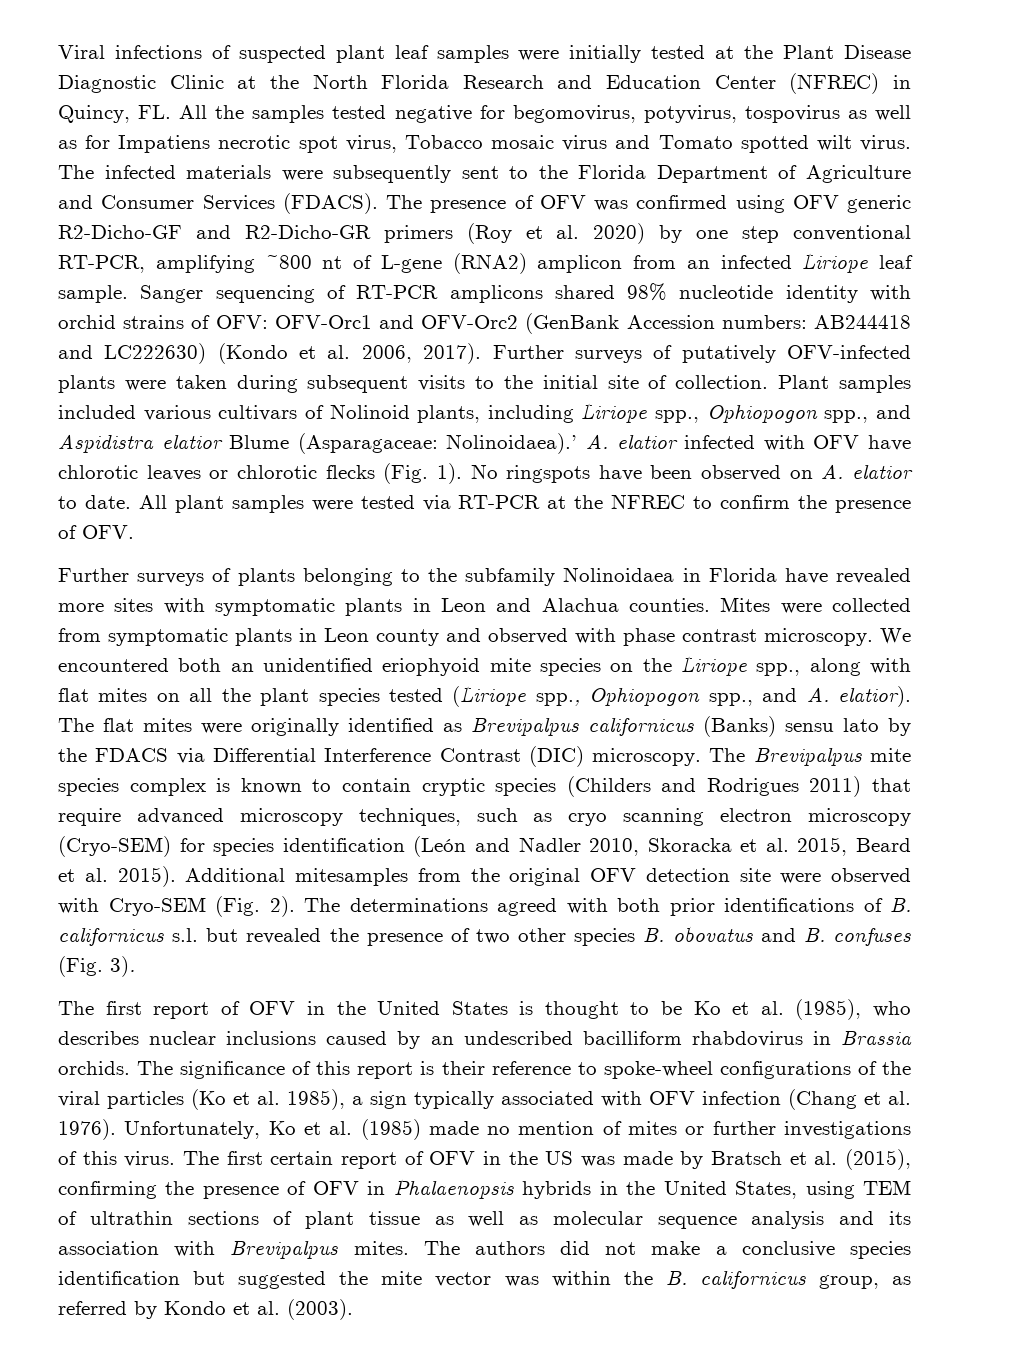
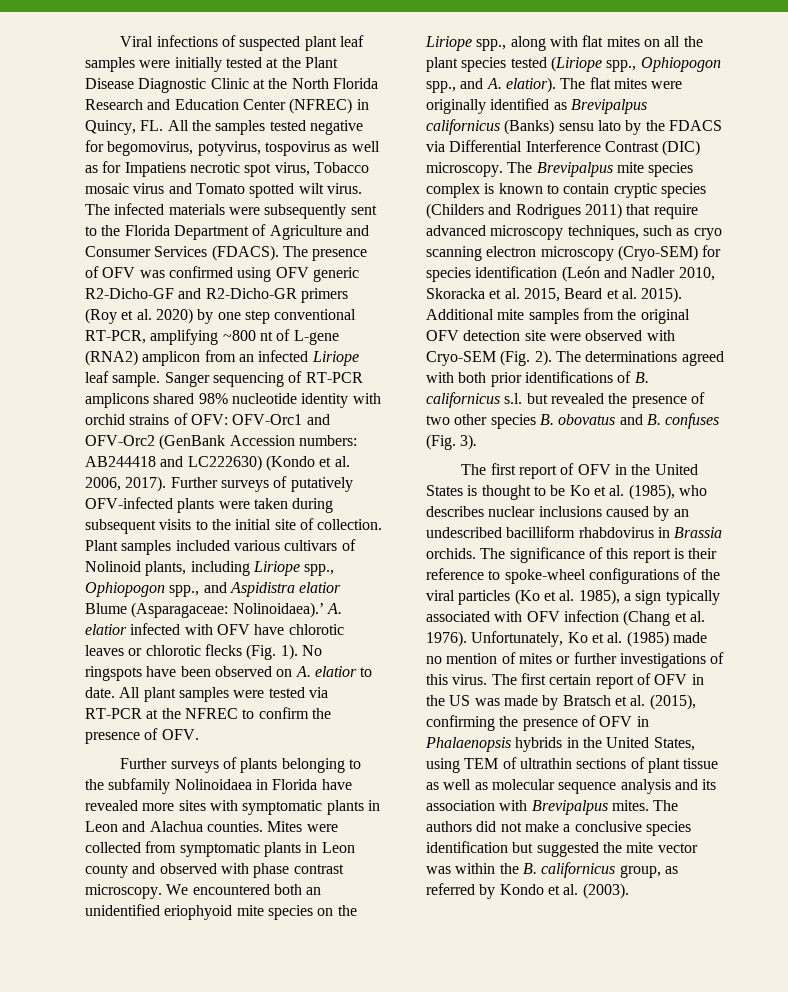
- Additional mitesamples from the original OFV detection site were observed with Cryo-SEM (Fig. 2).
+ Additional mite samples from the original OFV detection site were observed with Cryo-SEM (Fig. 2).

